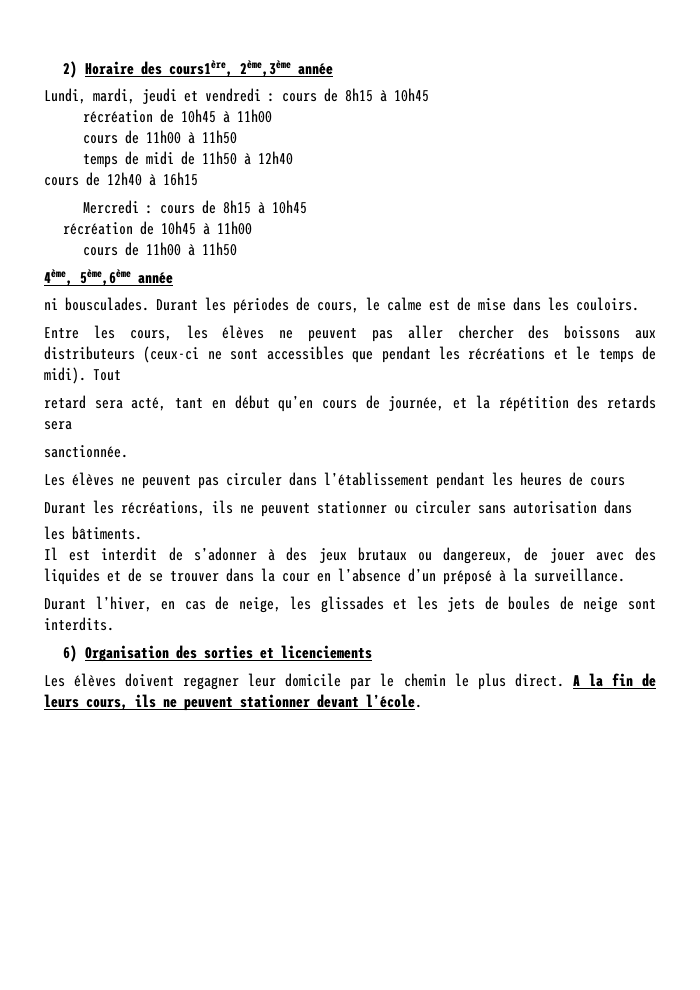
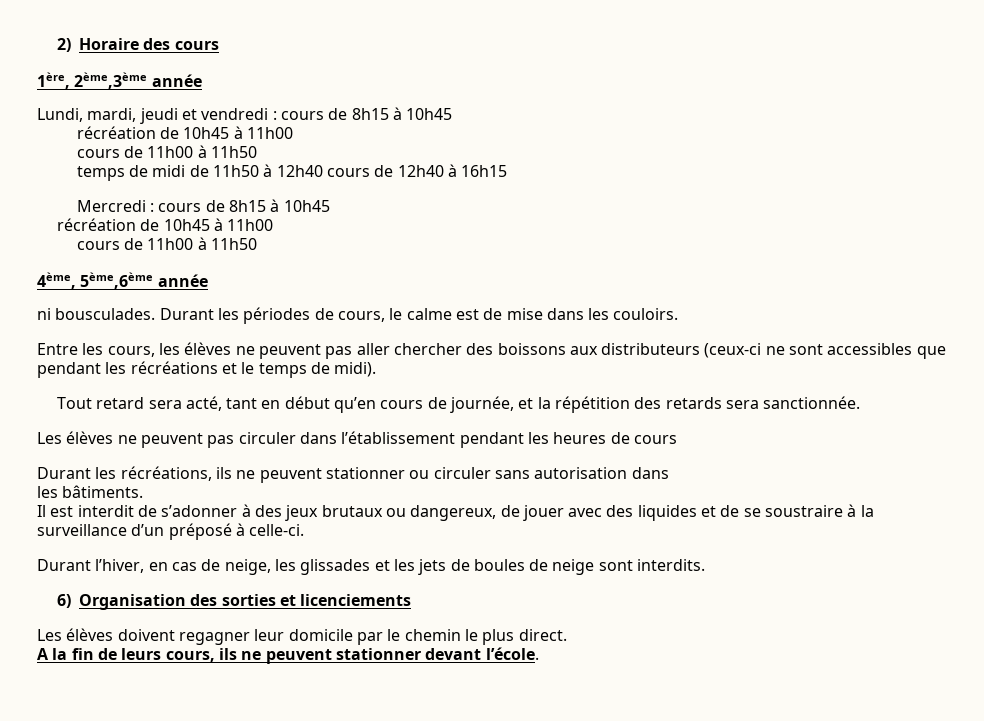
- 2) Horaire des cours1ère, 2ème,3ème année
+ 2) Horaire des cours
+ 1ère, 2ème,3ème année
- temps de midi de 11h50 à 12h40
- cours de 12h40 à 16h15
+ temps de midi de 11h50 à 12h40 cours de 12h40 à 16h15
- Entre les cours, les élèves ne peuvent pas aller chercher des boissons aux distributeurs (ceux-ci ne sont accessibles que pendant les récréations et le temps de midi). Tout
- retard sera acté, tant en début qu’en cours de journée, et la répétition des retards sera
- sanctionnée.
+ Entre les cours, les élèves ne peuvent pas aller chercher des boissons aux distributeurs (ceux-ci ne sont accessibles que pendant les récréations et le temps de midi).
+ Tout retard sera acté, tant en début qu’en cours de journée, et la répétition des retards sera sanctionnée.
- Il est interdit de s’adonner à des jeux brutaux ou dangereux, de jouer avec des liquides et de se trouver dans la cour en l’absence d’un préposé à la surveillance.
+ Il est interdit de s’adonner à des jeux brutaux ou dangereux, de jouer avec des liquides et de se soustraire à la surveillance d’un préposé à celle-ci.
- Les élèves doivent regagner leur domicile par le chemin le plus direct. A la fin de leurs cours, ils ne peuvent stationner devant l’école.
+ Les élèves doivent regagner leur domicile par le chemin le plus direct.
+ A la fin de leurs cours, ils ne peuvent stationner devant l’école.

